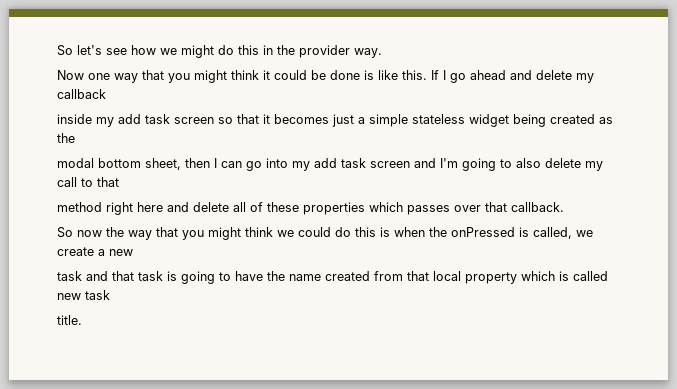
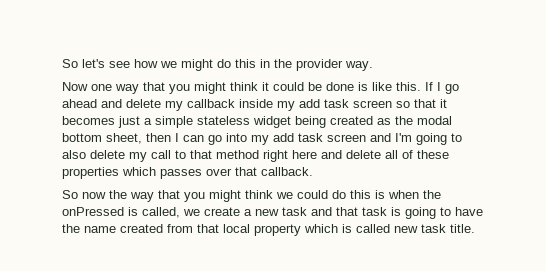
- If I go ahead and delete my callback
- inside my add task screen so that it becomes just a simple stateless widget being created as the
- modal bottom sheet, then I can go into my add task screen and I'm going to also delete my call to that
- method right here and delete all of these properties which passes over that callback.
+ If I go ahead and delete my callback inside my add task screen so that it becomes just a simple stateless widget being created as the modal bottom sheet, then I can go into my add task screen and I'm going to also delete my call to that method right here and delete all of these properties which passes over that callback.
- So now the way that you might think we could do this is when the onPressed is called, we create a new
- task and that task is going to have the name created from that local property which is called new task
- title.
+ So now the way that you might think we could do this is when the onPressed is called, we create a new task and that task is going to have the name created from that local property which is called new task title.

